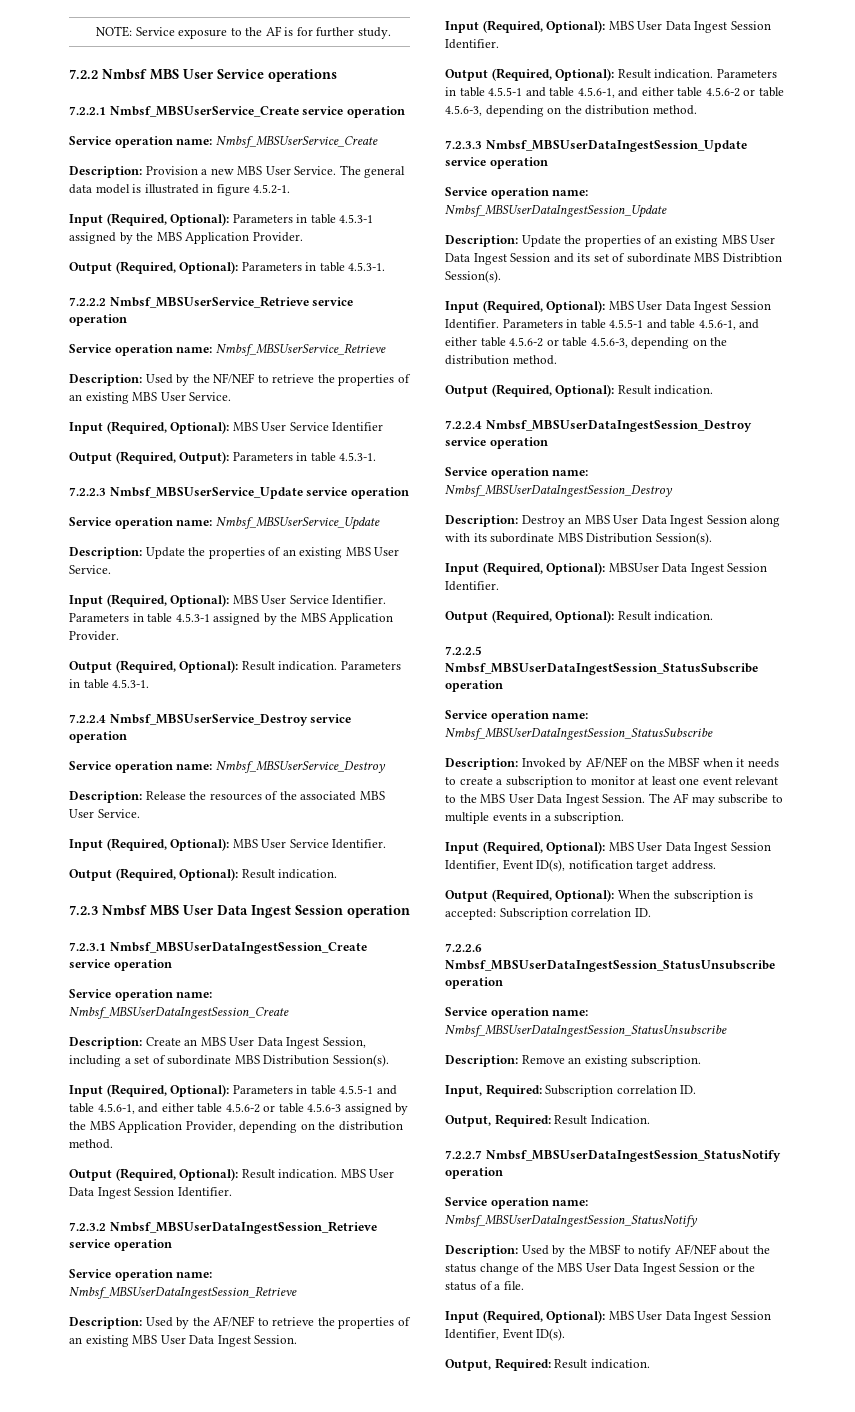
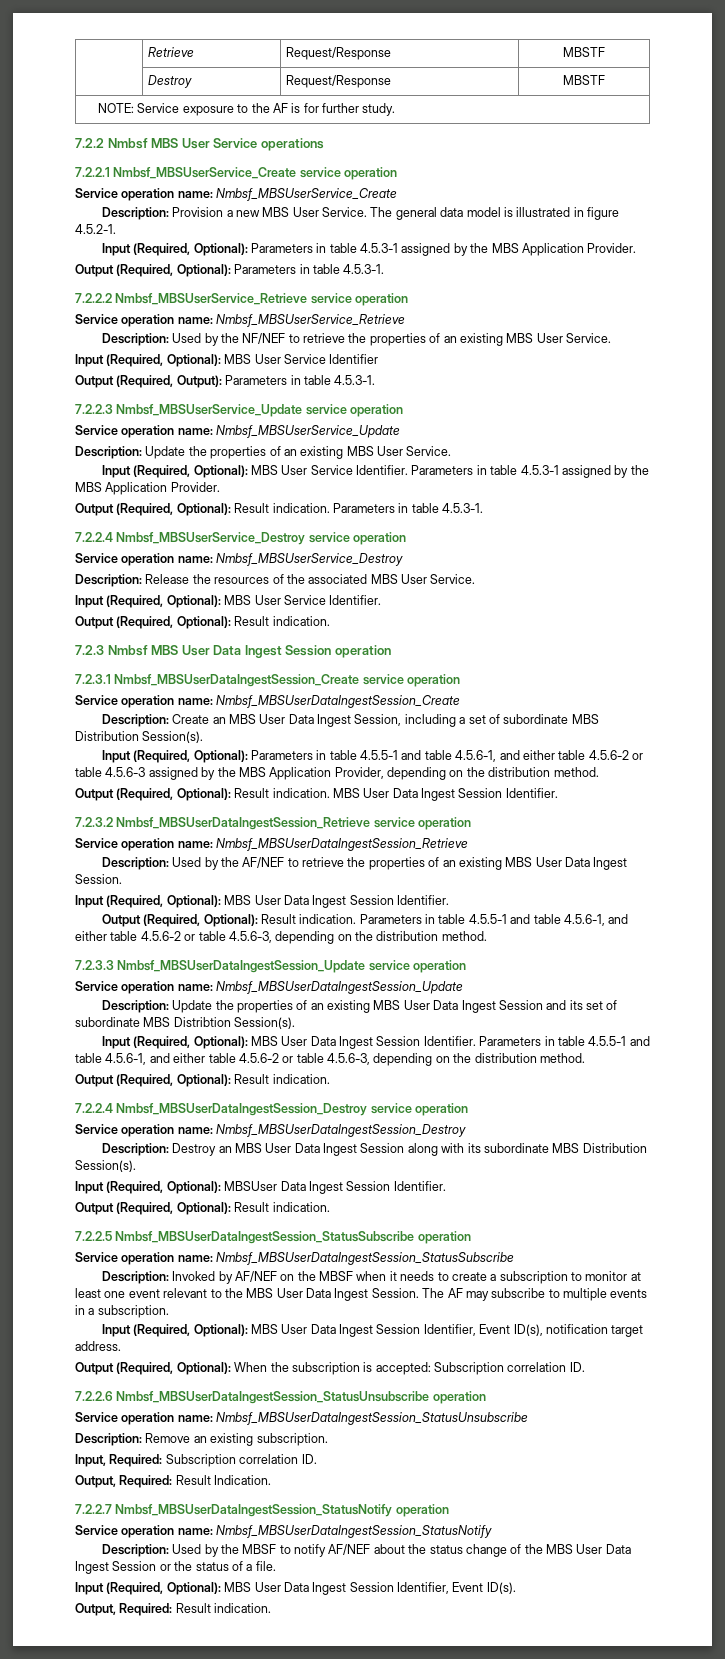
+ | Retrieve | Request/Response | MBSTF
+ | Destroy | Request/Response | MBSTF

